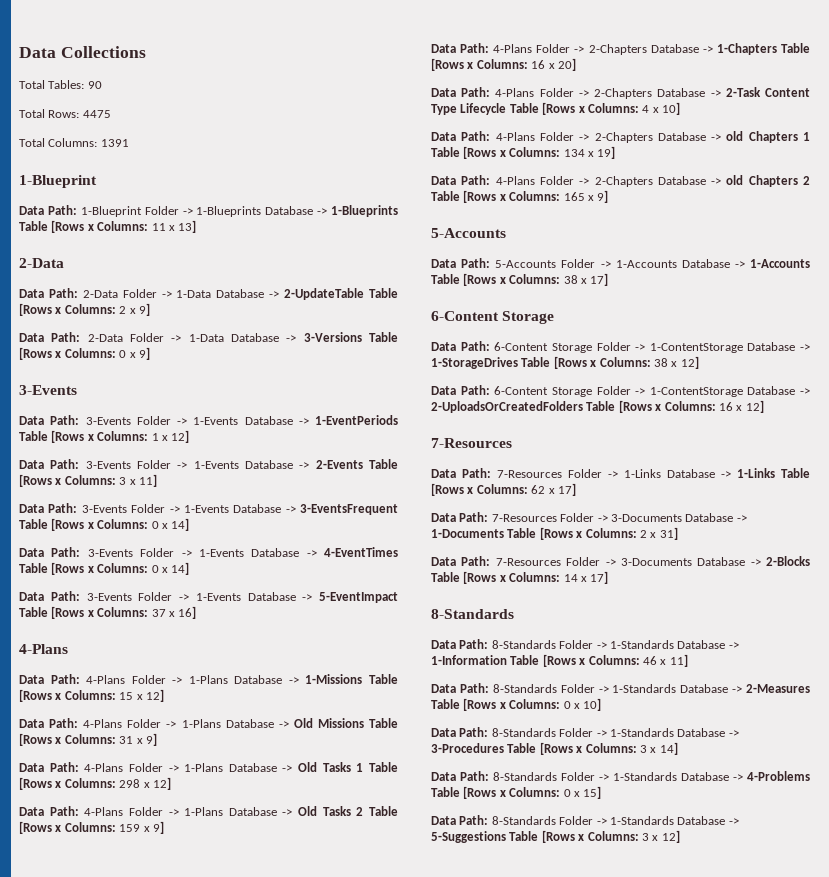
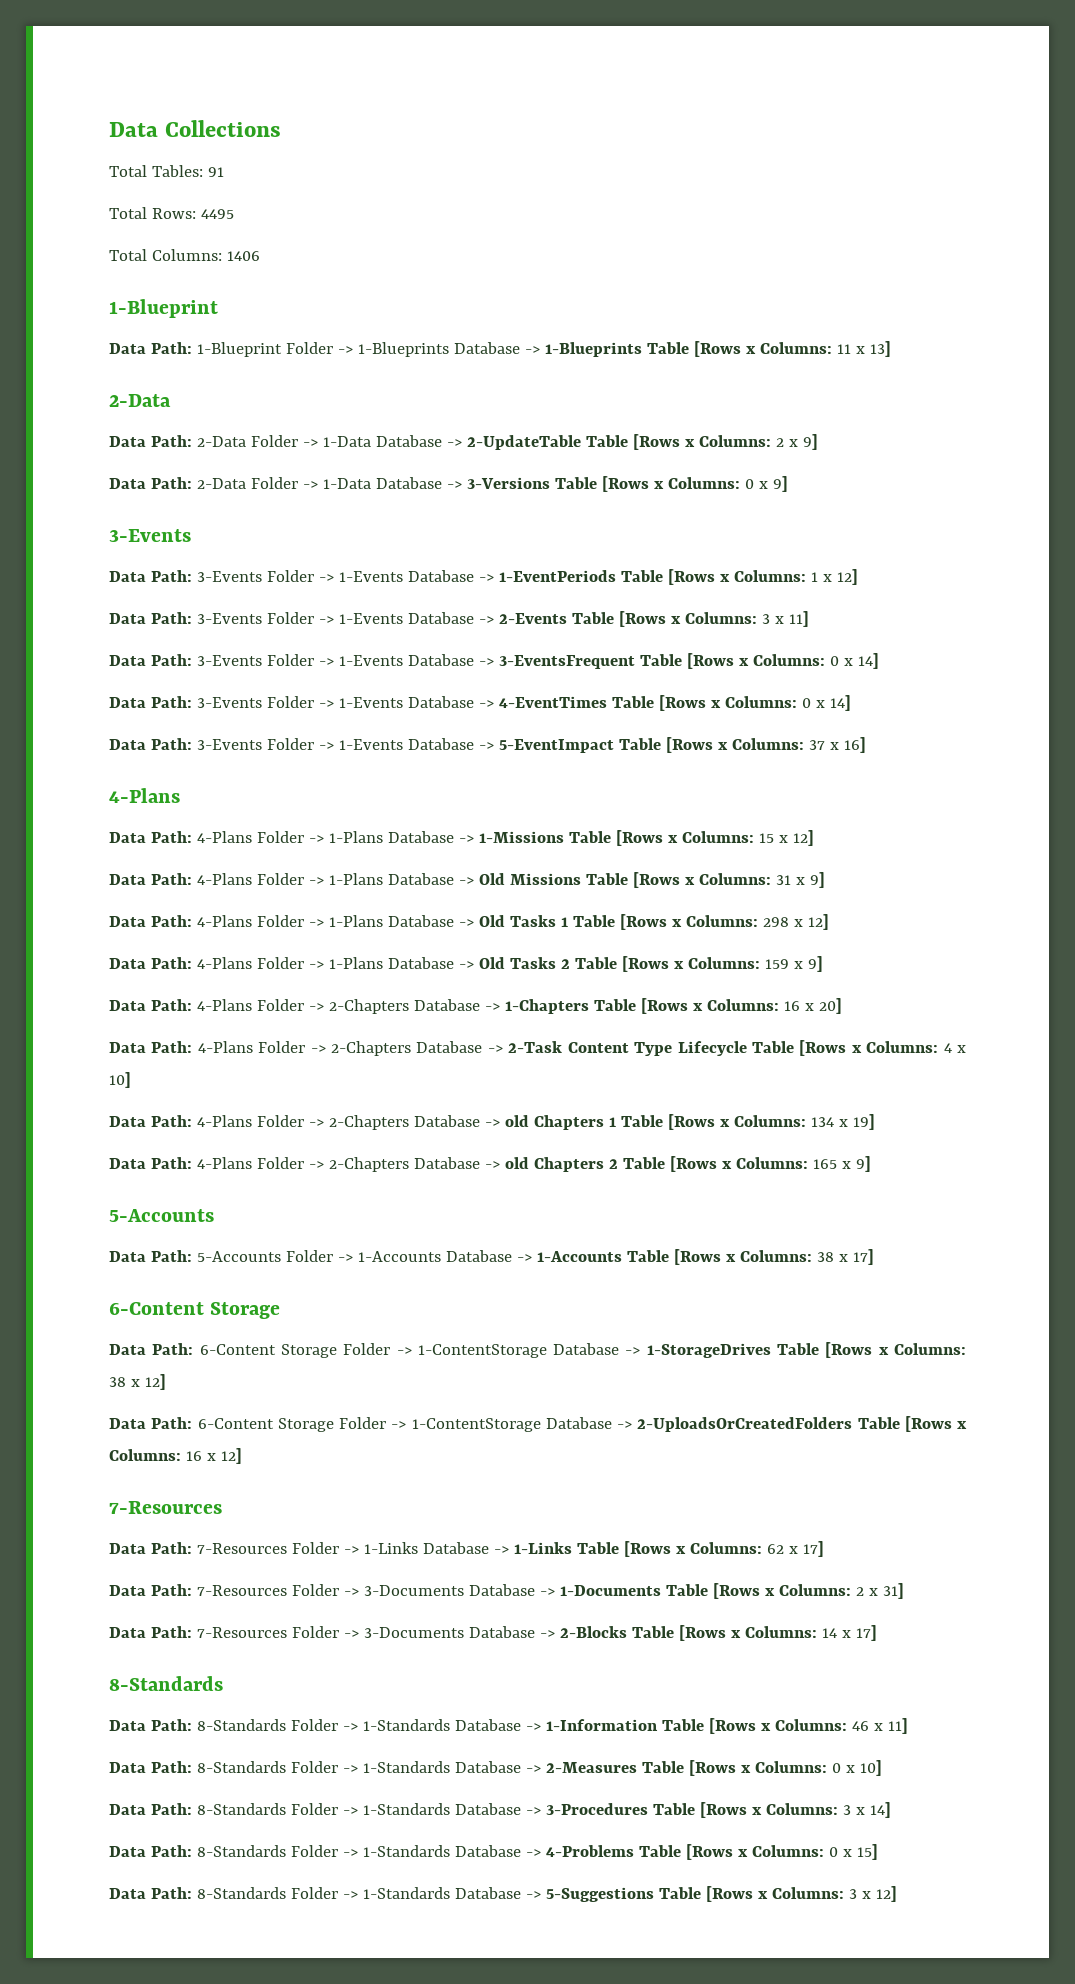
- Total Tables: 90
+ Total Tables: 91
- Total Rows: 4475
+ Total Rows: 4495
- Total Columns: 1391
+ Total Columns: 1406

